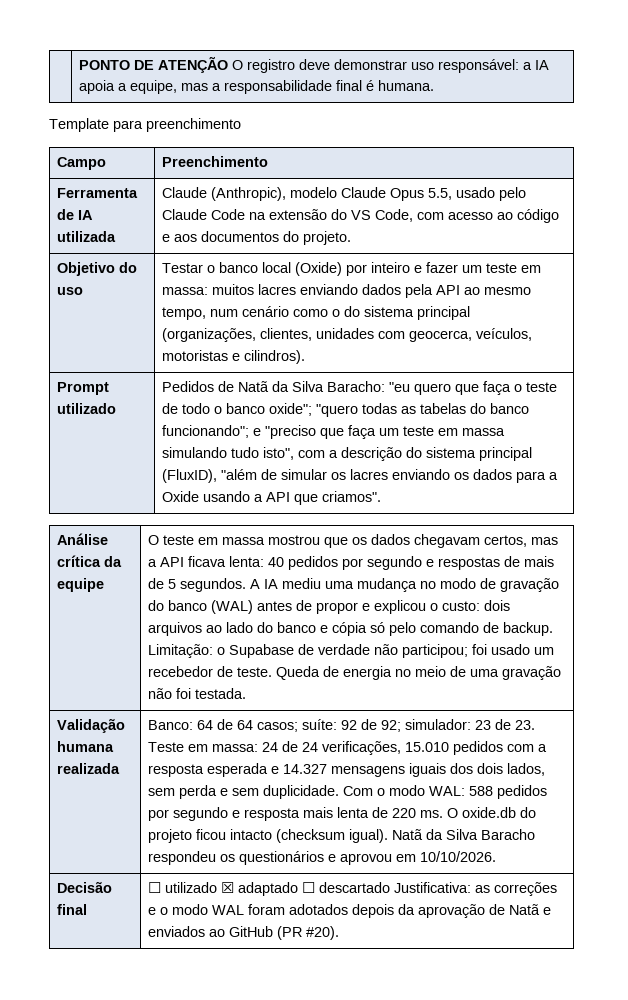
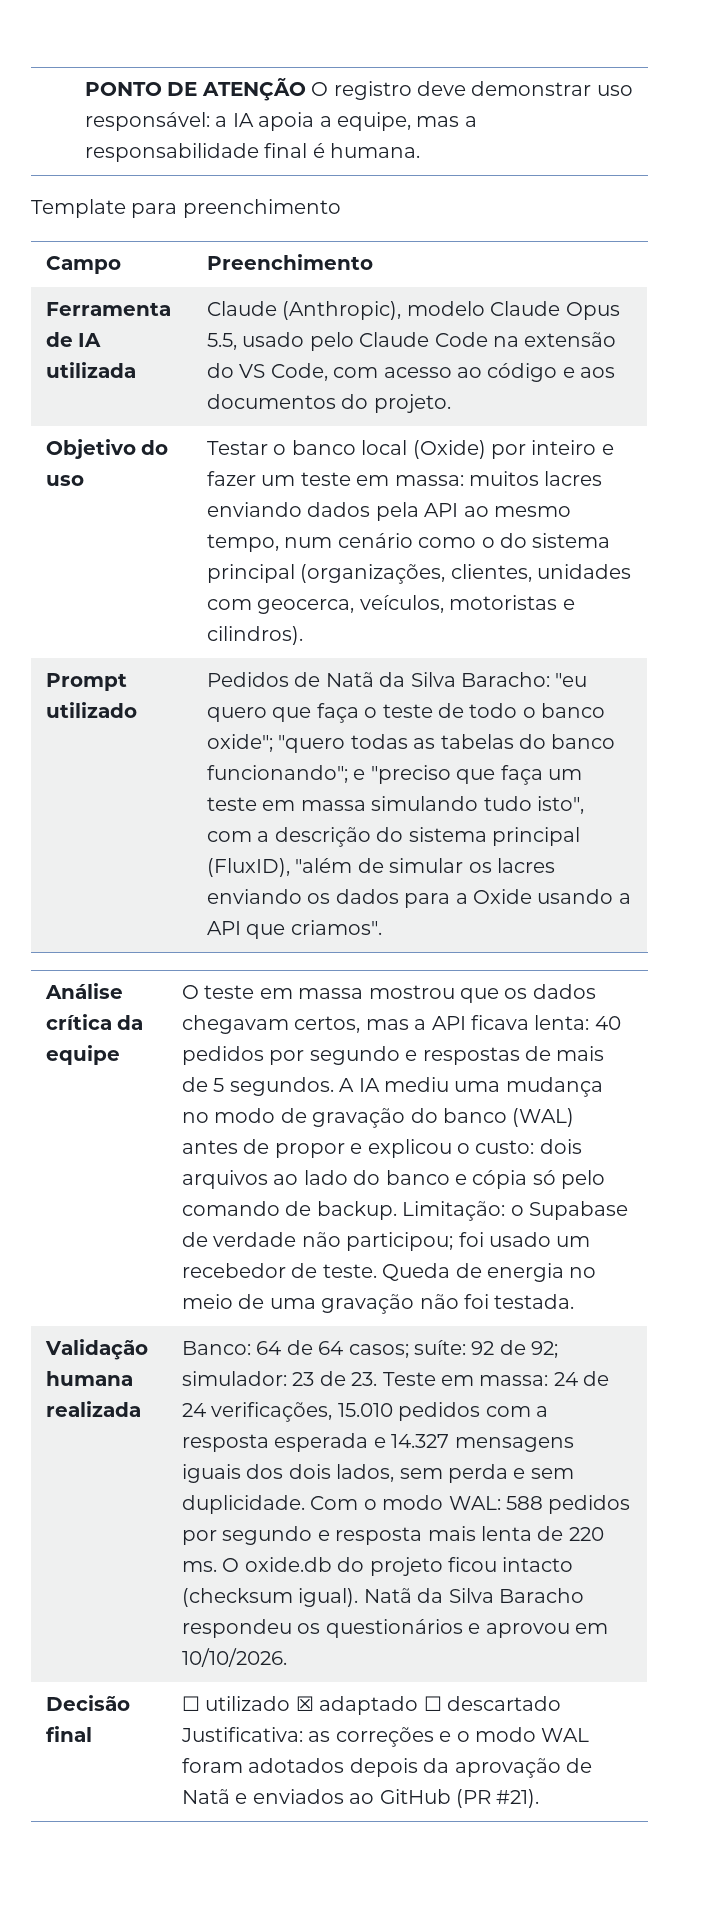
- Decisão final | ☐ utilizado ☒ adaptado ☐ descartado Justificativa: as correções e o modo WAL foram adotados depois da aprovação de Natã e enviados ao GitHub (PR #20).
+ Decisão final | ☐ utilizado ☒ adaptado ☐ descartado Justificativa: as correções e o modo WAL foram adotados depois da aprovação de Natã e enviados ao GitHub (PR #21).

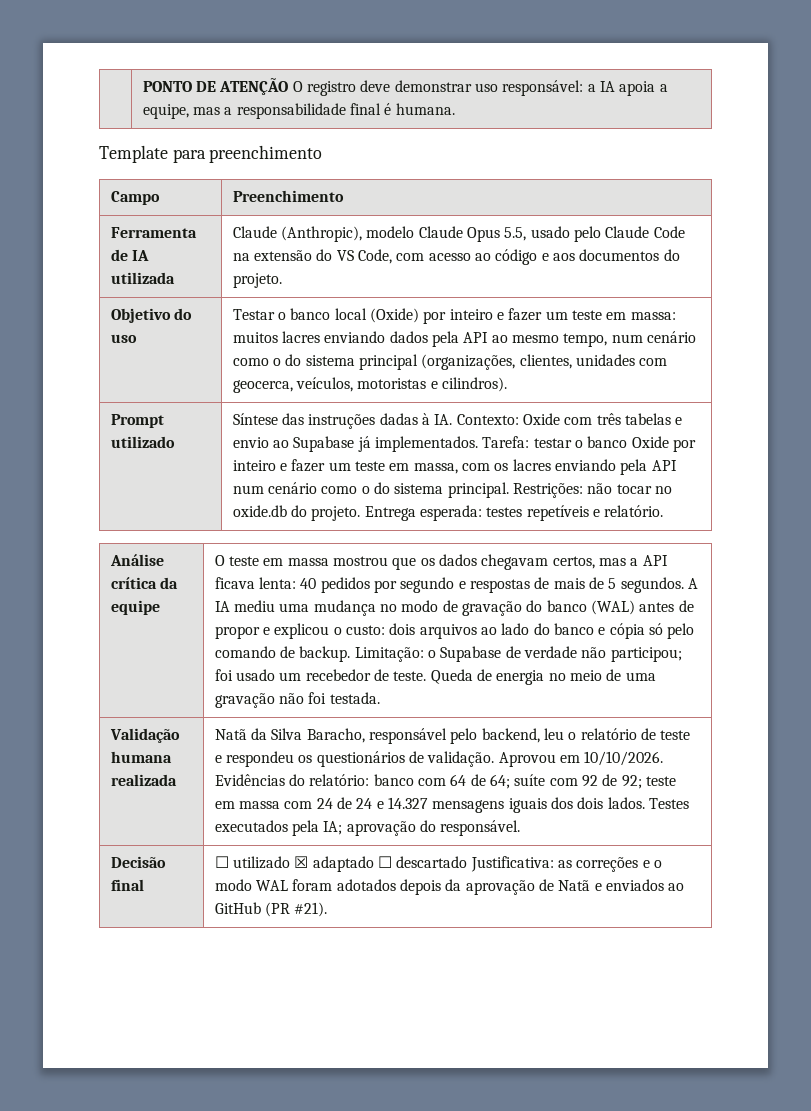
- Pedidos de Natã da Silva Baracho: "eu quero que faça o teste de todo o banco oxide"; "quero todas as tabelas do banco funcionando"; e "preciso que faça um teste em massa simulando tudo isto", com a descrição do sistema principal (FluxID), "além de simular os lacres enviando os dados para a Oxide usando a API que criamos".
+ Síntese das instruções dadas à IA. Contexto: Oxide com três tabelas e envio ao Supabase já implementados. Tarefa: testar o banco Oxide por inteiro e fazer um teste em massa, com os lacres enviando pela API num cenário como o do sistema principal. Restrições: não tocar no oxide.db do projeto. Entrega esperada: testes repetíveis e relatório.
- Banco: 64 de 64 casos; suíte: 92 de 92; simulador: 23 de 23. Teste em massa: 24 de 24 verificações, 15.010 pedidos com a resposta esperada e 14.327 mensagens iguais dos dois lados, sem perda e sem duplicidade. Com o modo WAL: 588 pedidos por segundo e resposta mais lenta de 220 ms. O oxide.db do projeto ficou intacto (checksum igual). Natã da Silva Baracho respondeu os questionários e aprovou em 10/10/2026.
+ Natã da Silva Baracho, responsável pelo backend, leu o relatório de teste e respondeu os questionários de validação. Aprovou em 10/10/2026. Evidências do relatório: banco com 64 de 64; suíte com 92 de 92; teste em massa com 24 de 24 e 14.327 mensagens iguais dos dois lados. Testes executados pela IA; aprovação do responsável.

